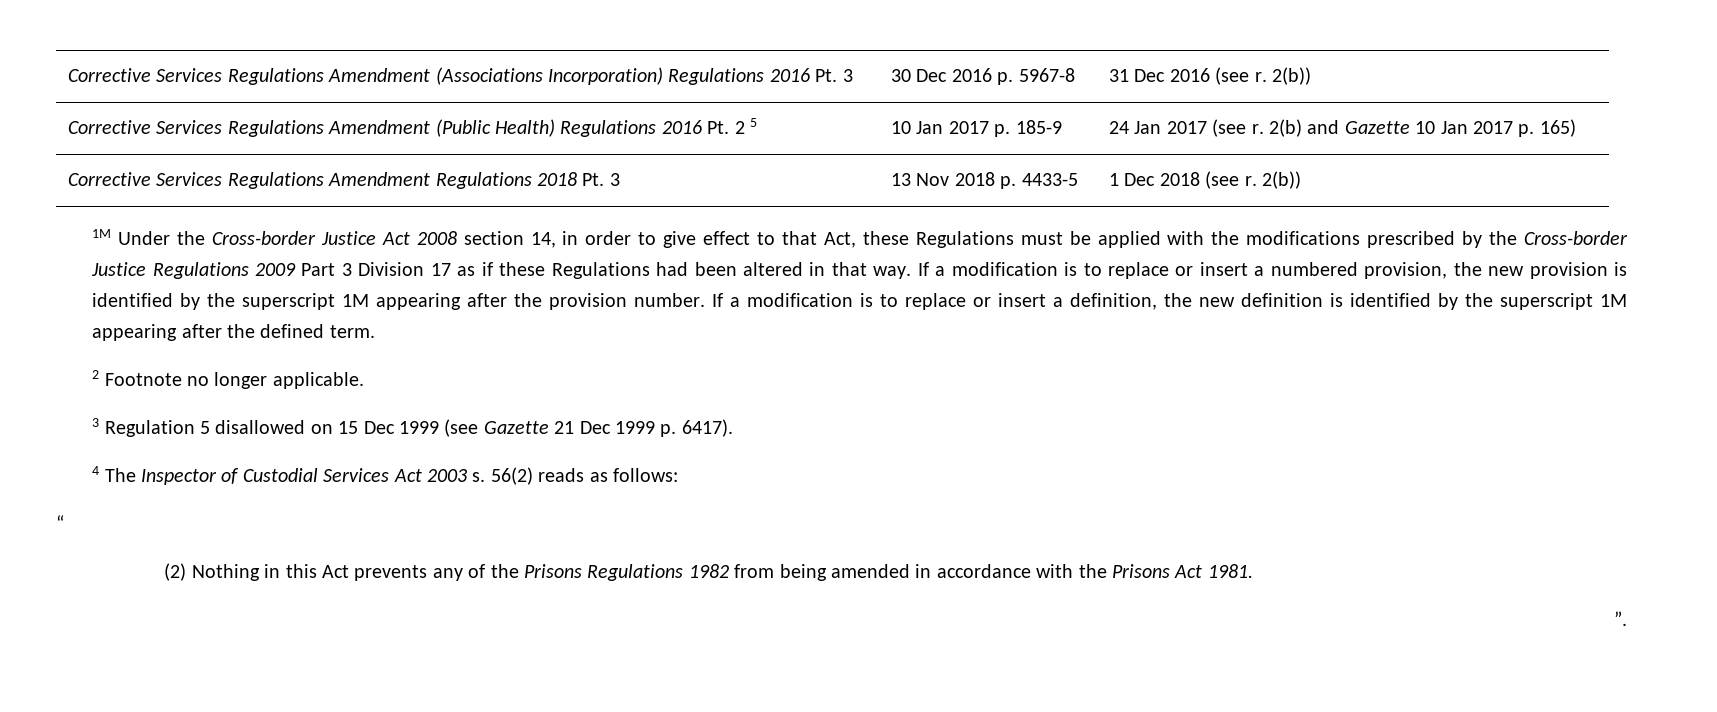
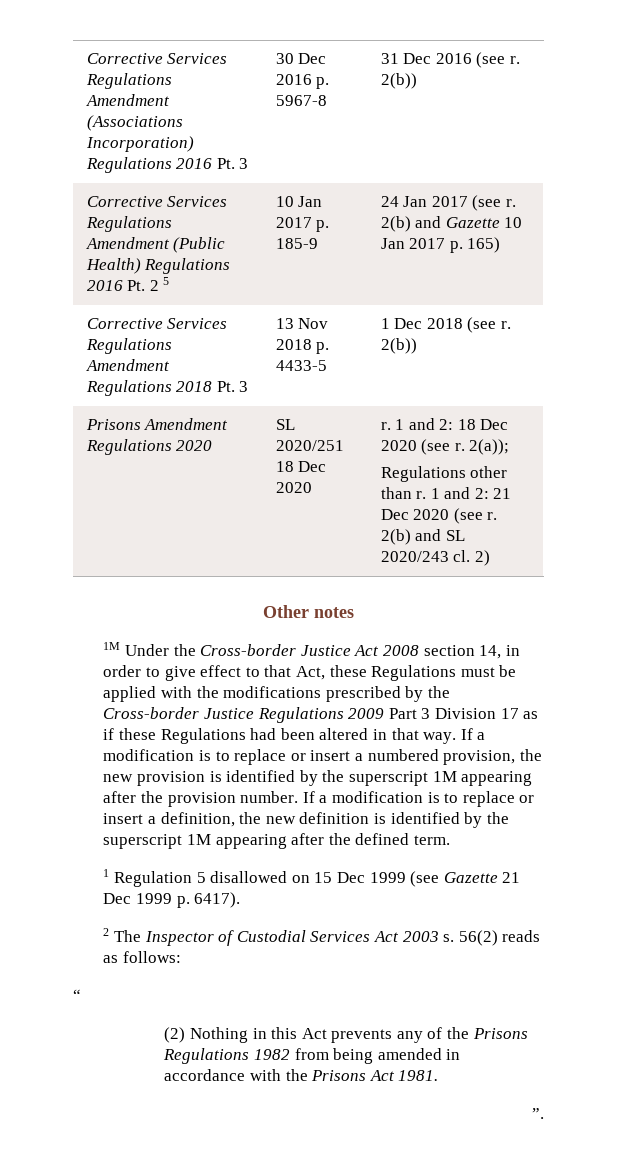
+ Prisons Amendment Regulations 2020 | SL 2020/251 18 Dec 2020 | r. 1 and 2: 18 Dec 2020 (see r. 2(a));
+ Regulations other than r. 1 and 2: 21 Dec 2020 (see r. 2(b) and SL 2020/243 cl. 2)
+ Other notes
- 2 Footnote no longer applicable.
- 3 Regulation 5 disallowed on 15 Dec 1999 (see Gazette 21 Dec 1999 p. 6417).
+ 1 Regulation 5 disallowed on 15 Dec 1999 (see Gazette 21 Dec 1999 p. 6417).
- 4 The Inspector of Custodial Services Act 2003 s.
+ 2 The Inspector of Custodial Services Act 2003 s.

